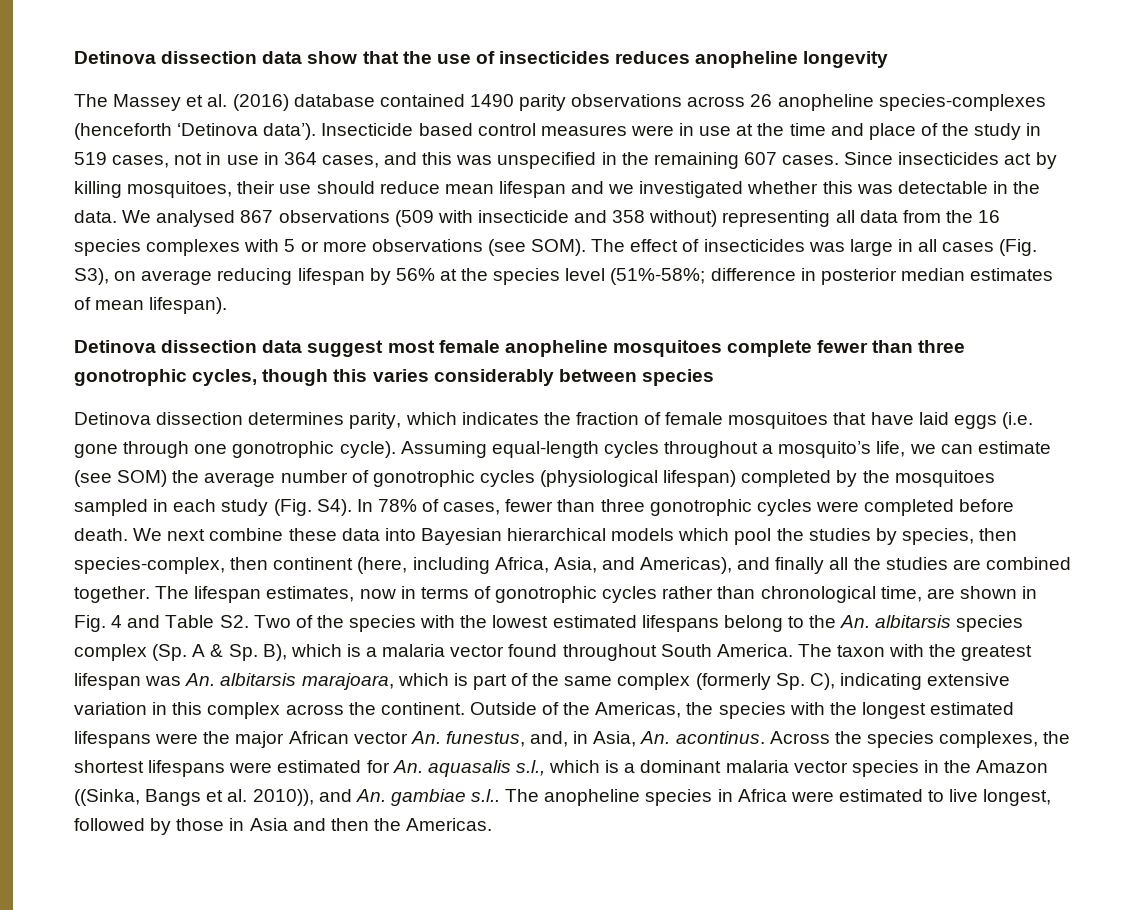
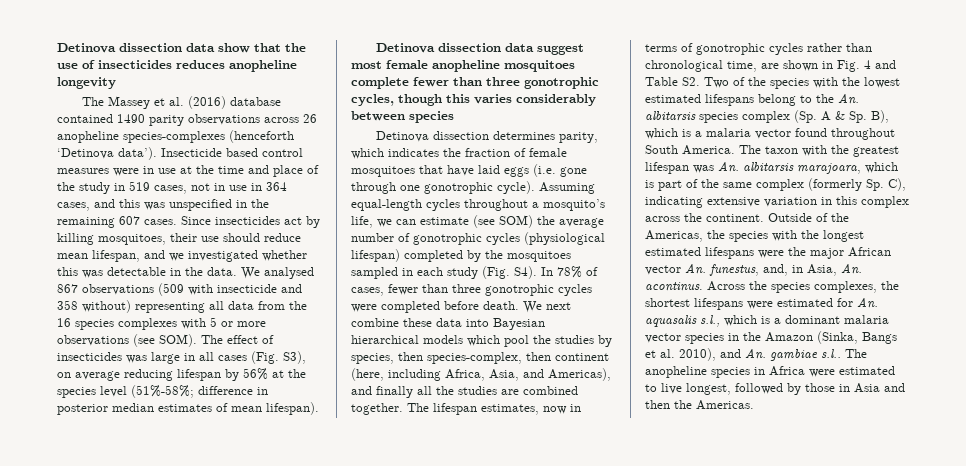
- Since insecticides act by killing mosquitoes, their use should reduce mean lifespan and we investigated whether this was detectable in the data.
+ Since insecticides act by killing mosquitoes, their use should reduce mean lifespan, and we investigated whether this was detectable in the data.
- Across the species complexes, the shortest lifespans were estimated for An. aquasalis s.l., which is a dominant malaria vector species in the Amazon ((Sinka, Bangs et al. 2010)), and An. gambiae s.l..
+ Across the species complexes, the shortest lifespans were estimated for An. aquasalis s.l., which is a dominant malaria vector species in the Amazon (Sinka, Bangs et al. 2010), and An. gambiae s.l..

